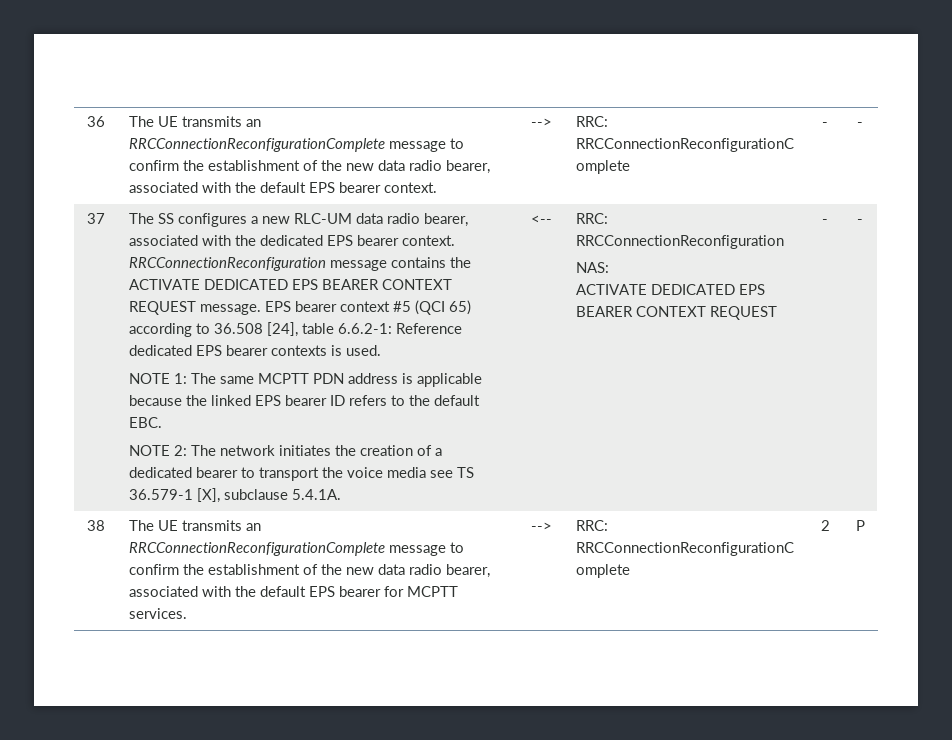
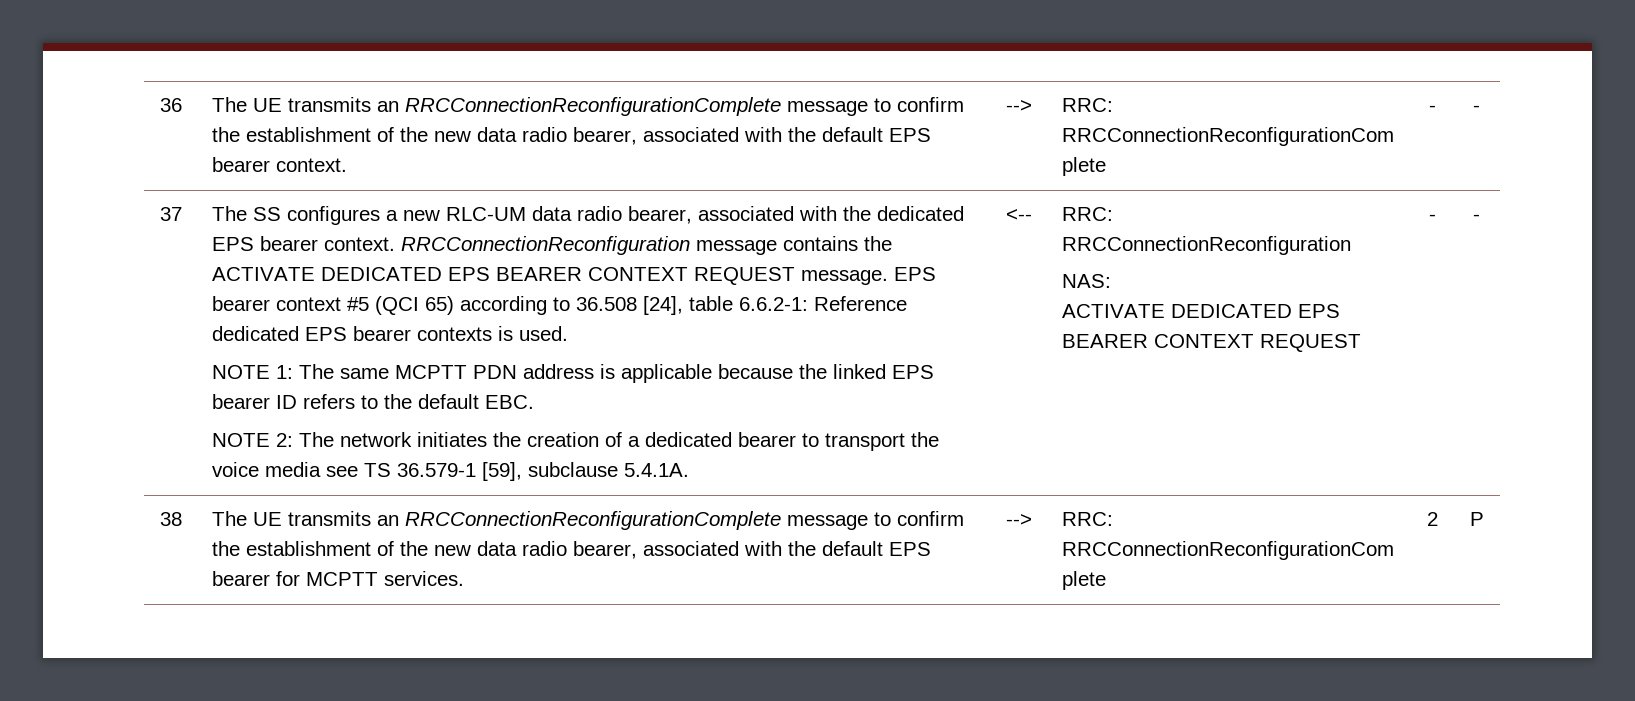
- NOTE 2: The network initiates the creation of a dedicated bearer to transport the voice media see TS 36.579-1 [X], subclause 5.4.1A.
+ NOTE 2: The network initiates the creation of a dedicated bearer to transport the voice media see TS 36.579-1 [59], subclause 5.4.1A.

